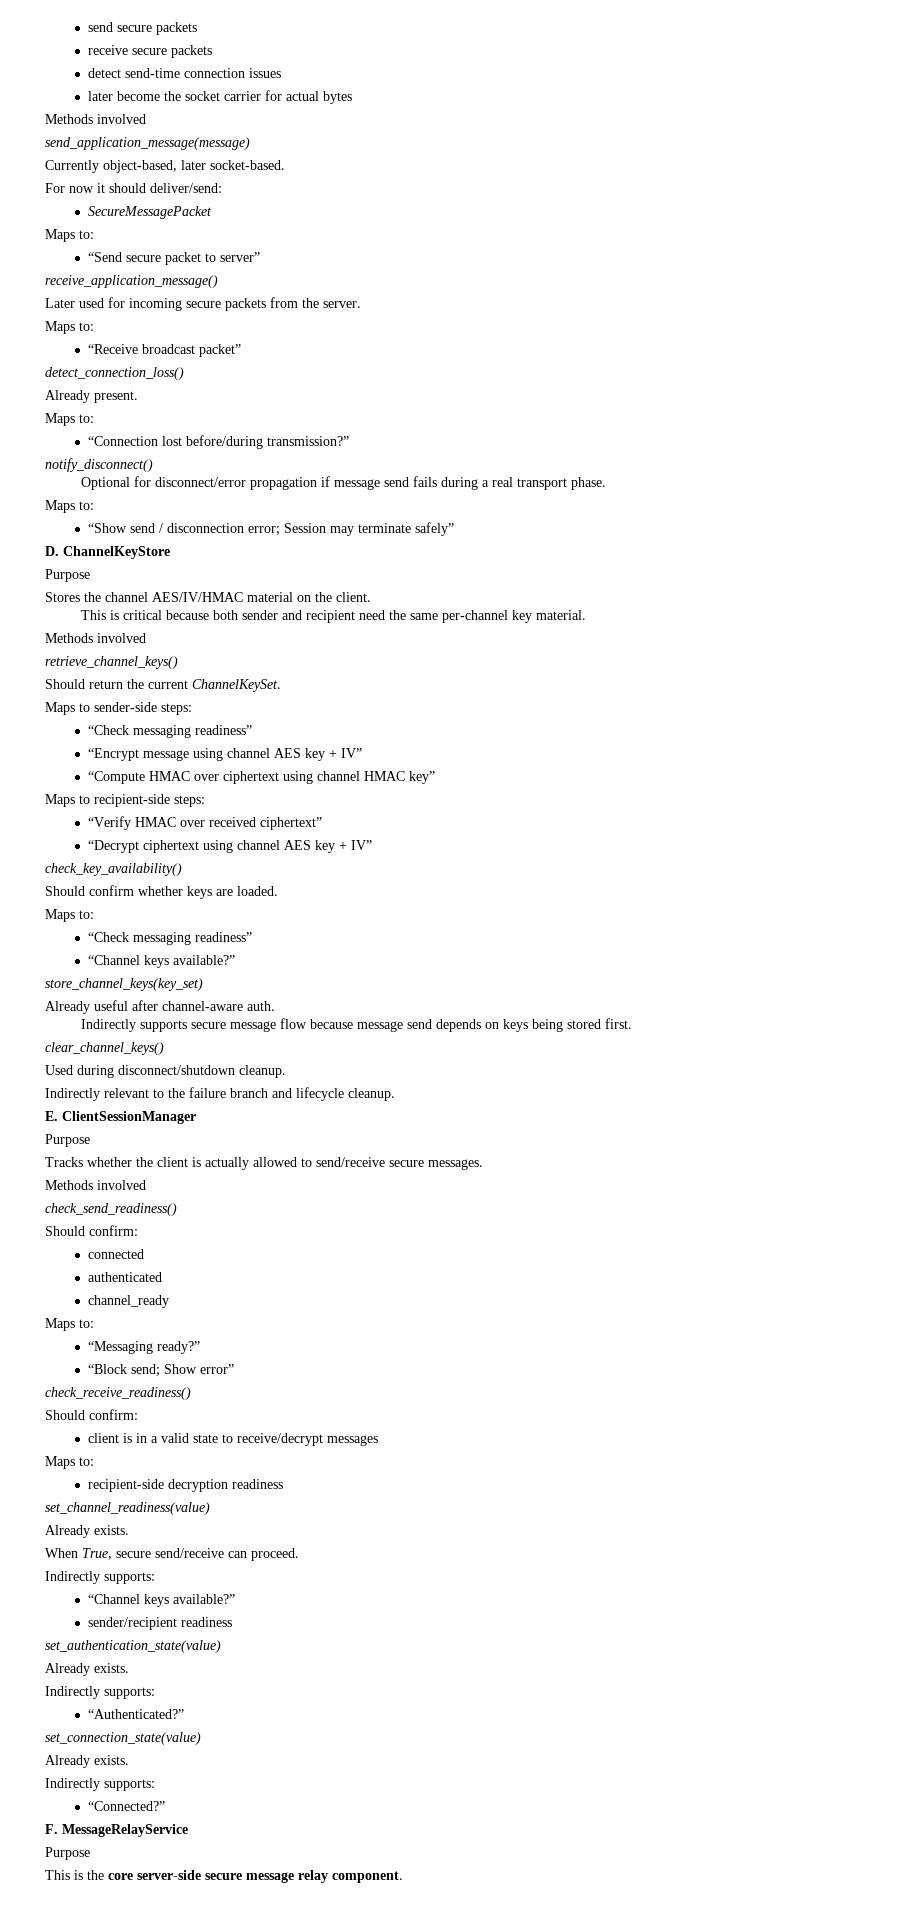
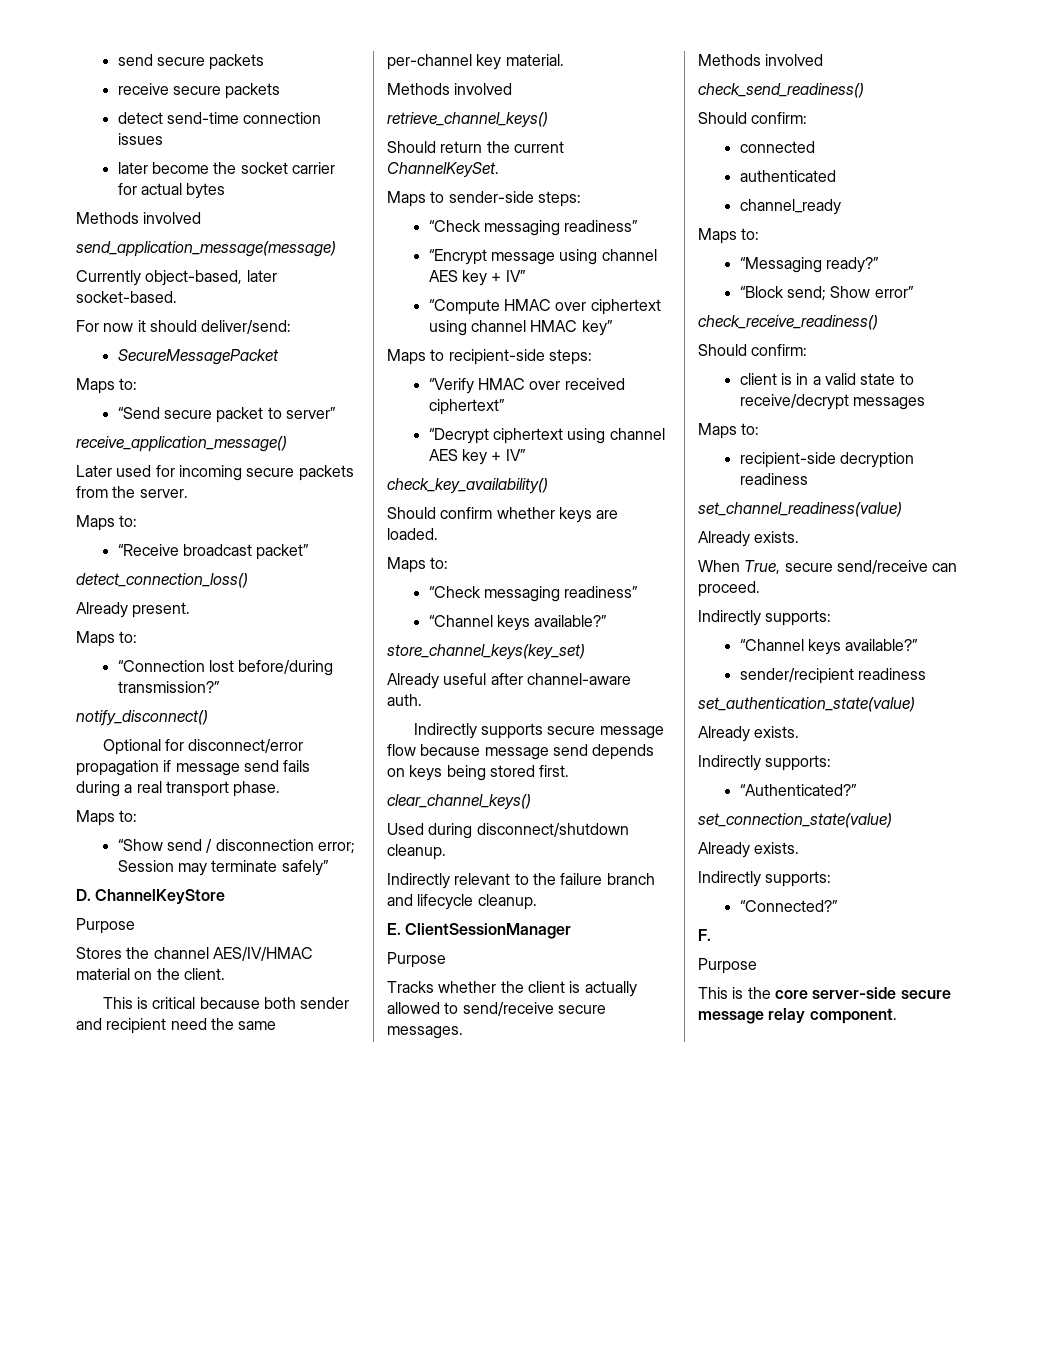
- F. MessageRelayService
+ F.

